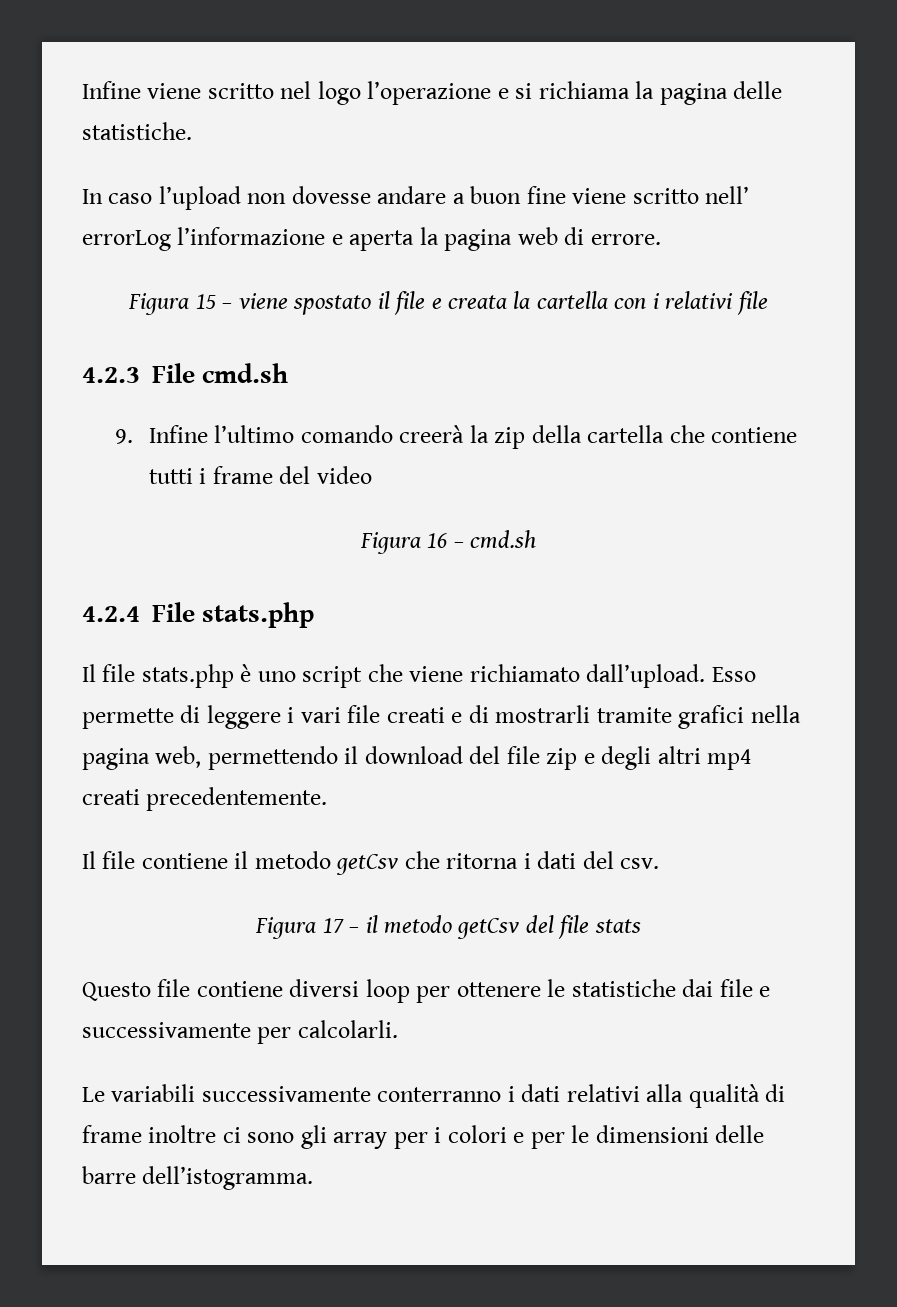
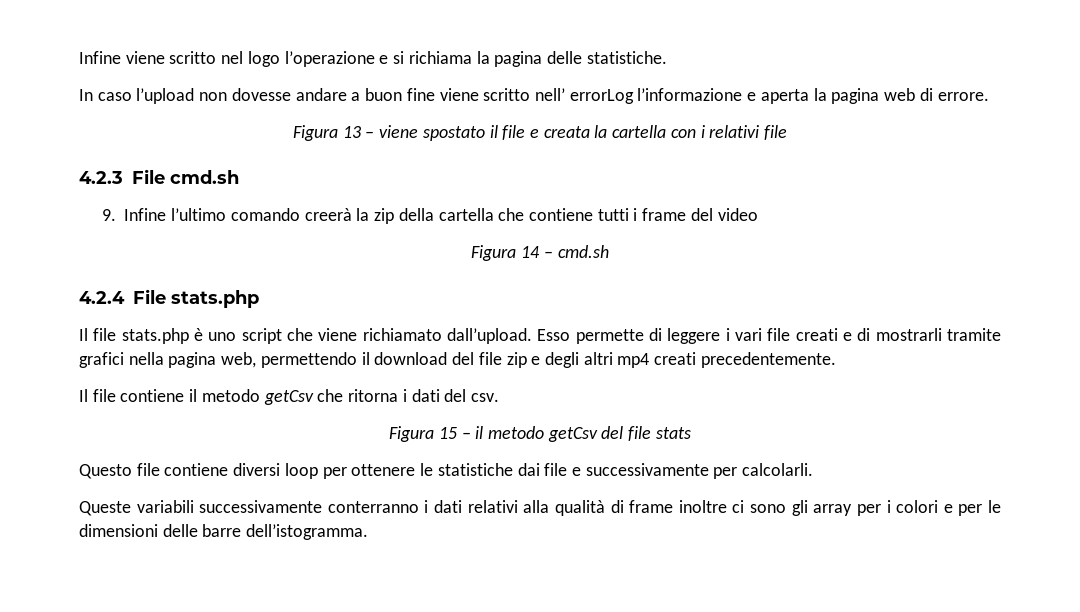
- Figura 15 – viene spostato il file e creata la cartella con i relativi file
+ Figura 13 – viene spostato il file e creata la cartella con i relativi file
- Figura 16 – cmd.sh
+ Figura 14 – cmd.sh
- Figura 17 – il metodo getCsv del file stats
+ Figura 15 – il metodo getCsv del file stats
- Le variabili successivamente conterranno i dati relativi alla qualità di frame inoltre ci sono gli array per i colori e per le dimensioni delle barre dell’istogramma.
+ Queste variabili successivamente conterranno i dati relativi alla qualità di frame inoltre ci sono gli array per i colori e per le dimensioni delle barre dell’istogramma.

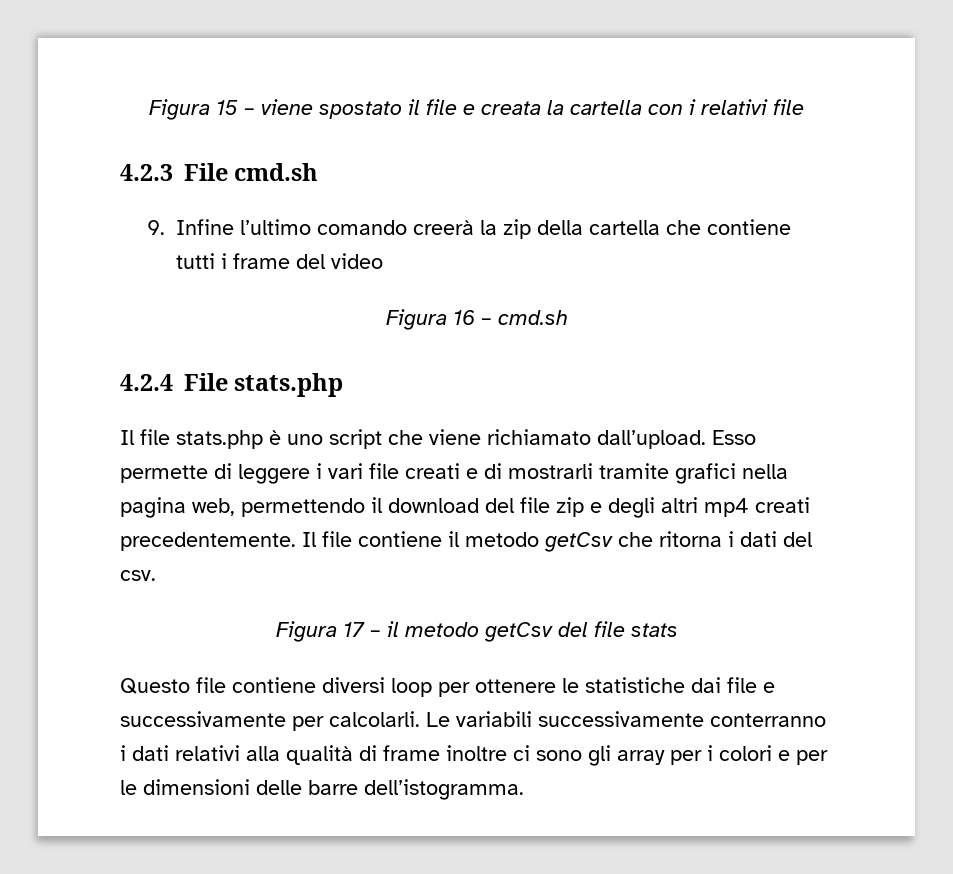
- Infine viene scritto nel logo l’operazione e si richiama la pagina delle statistiche.
- In caso l’upload non dovesse andare a buon fine viene scritto nell’ errorLog l’informazione e aperta la pagina web di errore.
- Figura 13 – viene spostato il file e creata la cartella con i relativi file
+ Figura 15 – viene spostato il file e creata la cartella con i relativi file
- Figura 14 – cmd.sh
+ Figura 16 – cmd.sh
- Esso permette di leggere i vari file creati e di mostrarli tramite grafici nella pagina web, permettendo il download del file zip e degli altri mp4 creati precedentemente.
- Il file contiene il metodo getCsv che ritorna i dati del csv.
+ Esso permette di leggere i vari file creati e di mostrarli tramite grafici nella pagina web, permettendo il download del file zip e degli altri mp4 creati precedentemente. Il file contiene il metodo getCsv che ritorna i dati del csv.
- Figura 15 – il metodo getCsv del file stats
+ Figura 17 – il metodo getCsv del file stats
- Questo file contiene diversi loop per ottenere le statistiche dai file e successivamente per calcolarli.
- Queste variabili successivamente conterranno i dati relativi alla qualità di frame inoltre ci sono gli array per i colori e per le dimensioni delle barre dell’istogramma.
+ Questo file contiene diversi loop per ottenere le statistiche dai file e successivamente per calcolarli. Le variabili successivamente conterranno i dati relativi alla qualità di frame inoltre ci sono gli array per i colori e per le dimensioni delle barre dell’istogramma.

